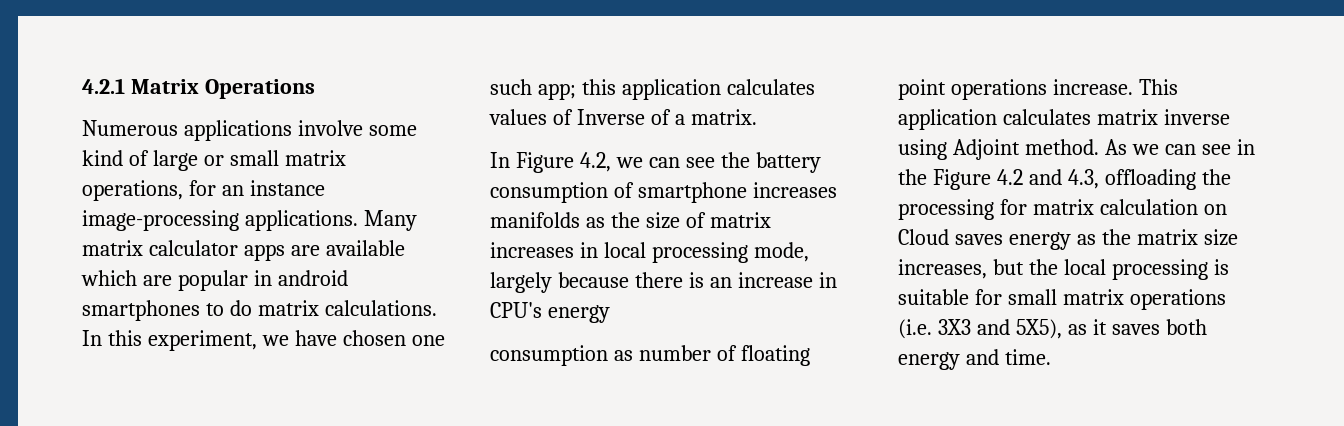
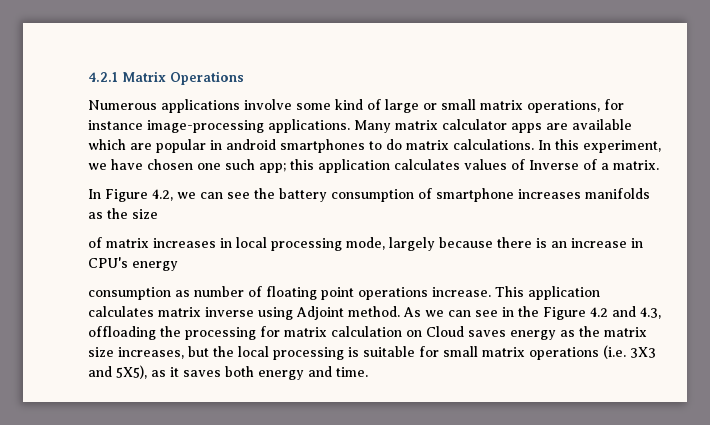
- Numerous applications involve some kind of large or small matrix operations, for an instance image-processing applications.
+ Numerous applications involve some kind of large or small matrix operations, for instance image-processing applications.
- In Figure 4.2, we can see the battery consumption of smartphone increases manifolds as the size of matrix increases in local processing mode, largely because there is an increase in CPU's energy
+ In Figure 4.2, we can see the battery consumption of smartphone increases manifolds as the size
+ of matrix increases in local processing mode, largely because there is an increase in CPU's energy

